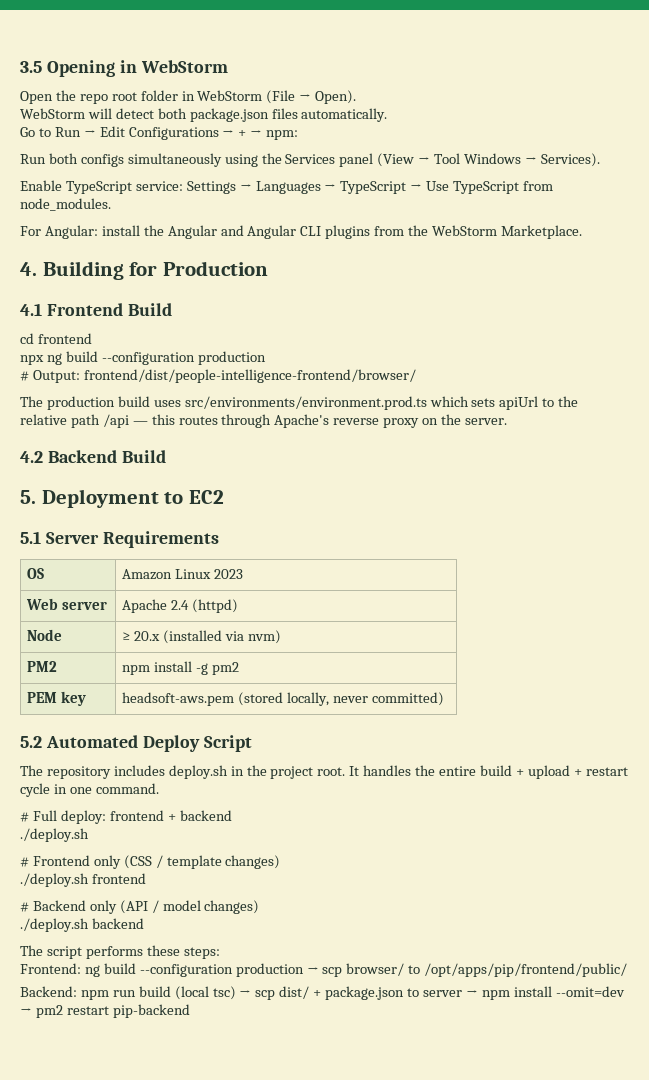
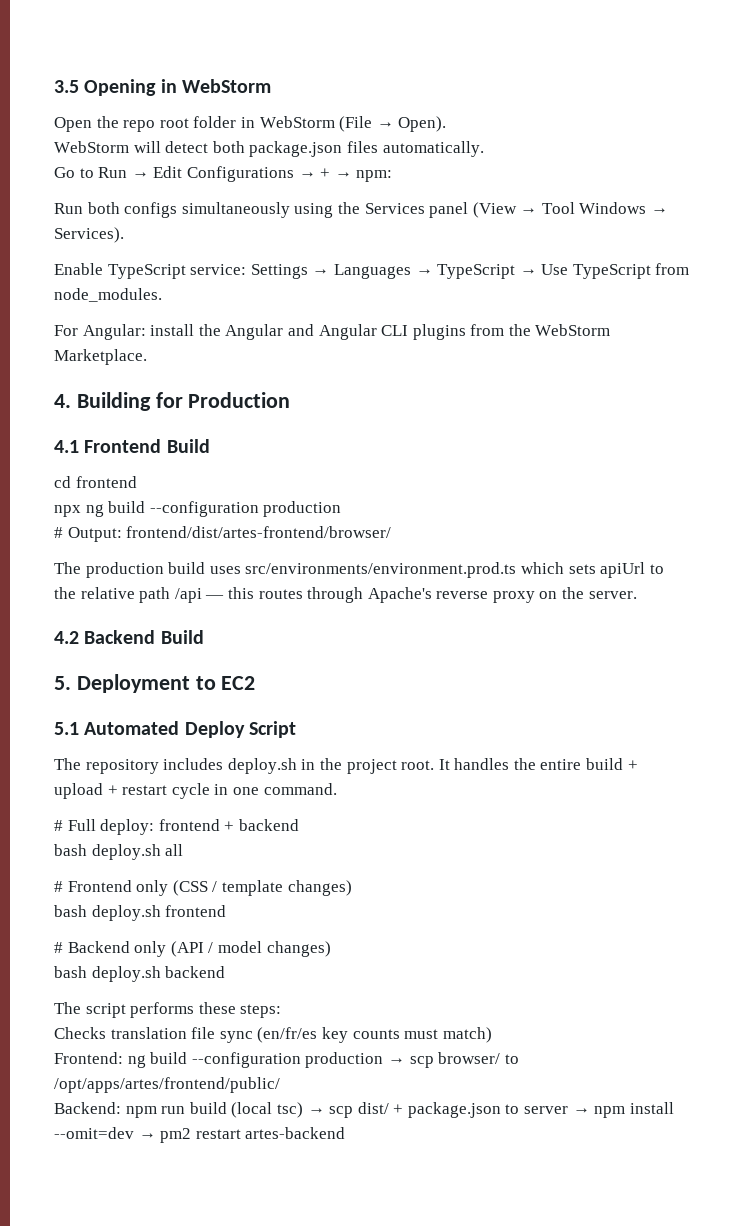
- # Output: frontend/dist/people-intelligence-frontend/browser/
+ # Output: frontend/dist/artes-frontend/browser/
- 5.1 Server Requirements
- OS | Amazon Linux 2023
- Web server | Apache 2.4 (httpd)
- Node | ≥ 20.x (installed via nvm)
- PM2 | npm install -g pm2
- PEM key | headsoft-aws.pem (stored locally, never committed)
- 5.2 Automated Deploy Script
+ 5.1 Automated Deploy Script
  # Full deploy: frontend + backend
- ./deploy.sh
+ bash deploy.sh all
- ./deploy.sh frontend
+ bash deploy.sh frontend
- ./deploy.sh backend
+ bash deploy.sh backend
+ Checks translation file sync (en/fr/es key counts must match)
- Frontend: ng build --configuration production → scp browser/ to /opt/apps/pip/frontend/public/
+ Frontend: ng build --configuration production → scp browser/ to /opt/apps/artes/frontend/public/
- Backend: npm run build (local tsc) → scp dist/ + package.json to server → npm install --omit=dev → pm2 restart pip-backend
+ Backend: npm run build (local tsc) → scp dist/ + package.json to server → npm install --omit=dev → pm2 restart artes-backend

